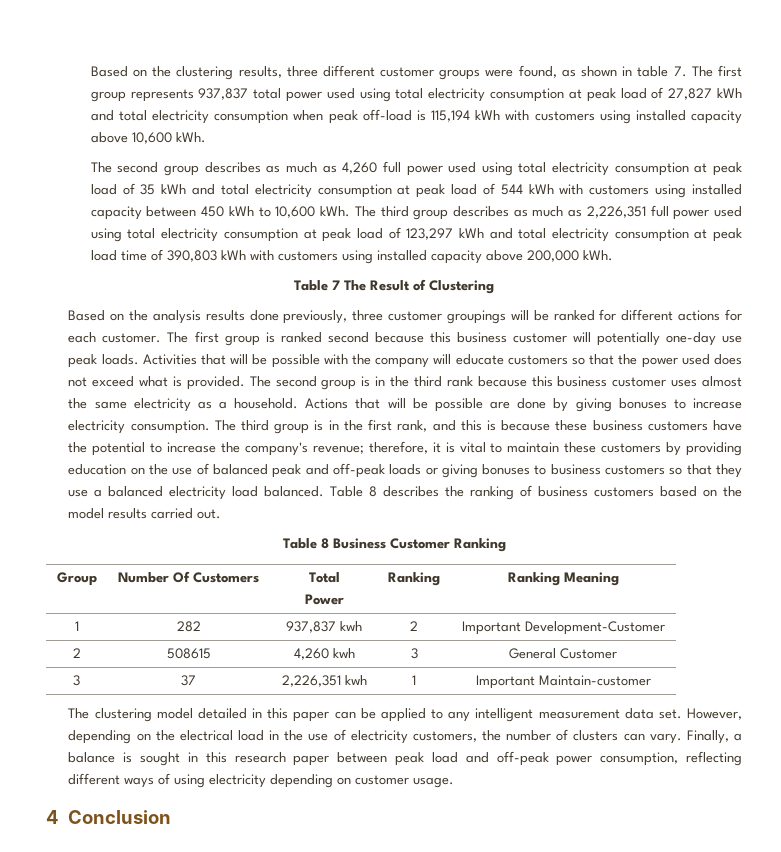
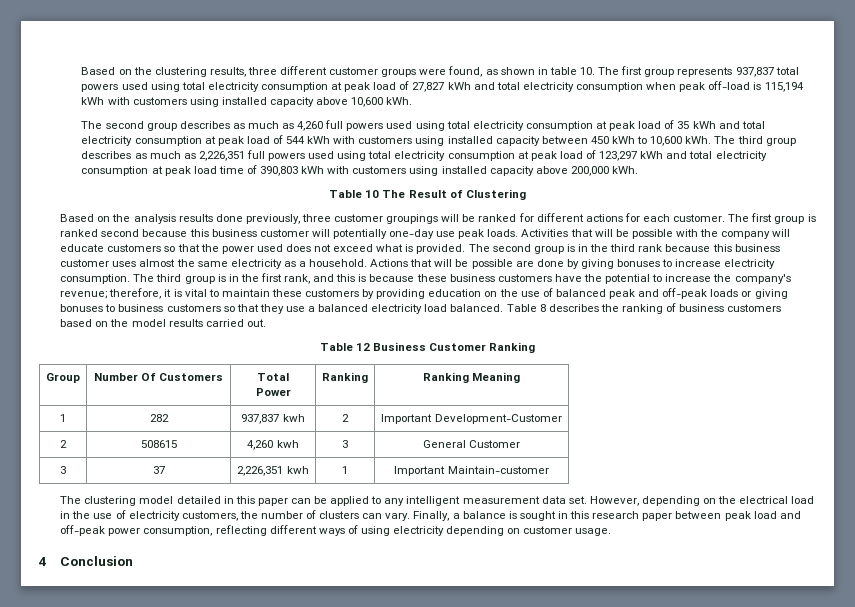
- Based on the clustering results, three different customer groups were found, as shown in table 7. The first group represents 937,837 total power used using total electricity consumption at peak load of 27,827 kWh and total electricity consumption when peak off-load is 115,194 kWh with customers using installed capacity above 10,600 kWh.
+ Based on the clustering results, three different customer groups were found, as shown in table 10. The first group represents 937,837 total powers used using total electricity consumption at peak load of 27,827 kWh and total electricity consumption when peak off-load is 115,194 kWh with customers using installed capacity above 10,600 kWh.
- The second group describes as much as 4,260 full power used using total electricity consumption at peak load of 35 kWh and total electricity consumption at peak load of 544 kWh with customers using installed capacity between 450 kWh to 10,600 kWh.
+ The second group describes as much as 4,260 full powers used using total electricity consumption at peak load of 35 kWh and total electricity consumption at peak load of 544 kWh with customers using installed capacity between 450 kWh to 10,600 kWh.
- The third group describes as much as 2,226,351 full power used using total electricity consumption at peak load of 123,297 kWh and total electricity consumption at peak load time of 390,803 kWh with customers using installed capacity above 200,000 kWh.
+ The third group describes as much as 2,226,351 full powers used using total electricity consumption at peak load of 123,297 kWh and total electricity consumption at peak load time of 390,803 kWh with customers using installed capacity above 200,000 kWh.
- Table 7 The Result of Clustering
+ Table 10 The Result of Clustering
- Table 8 Business Customer Ranking
+ Table 12 Business Customer Ranking

